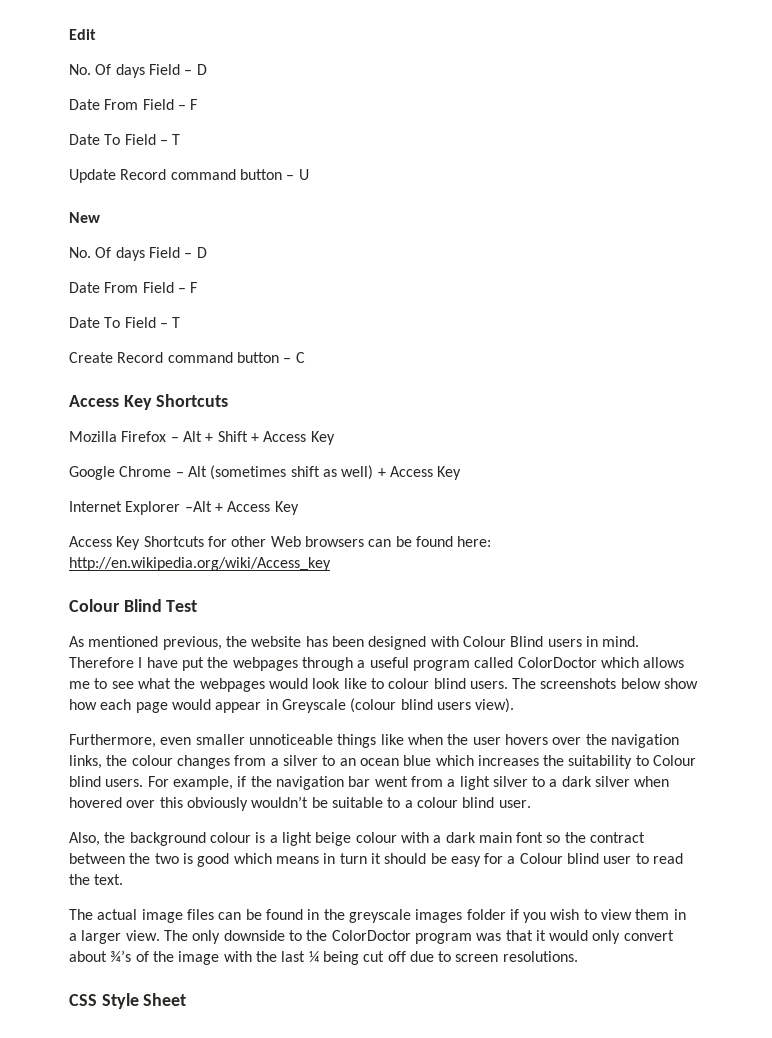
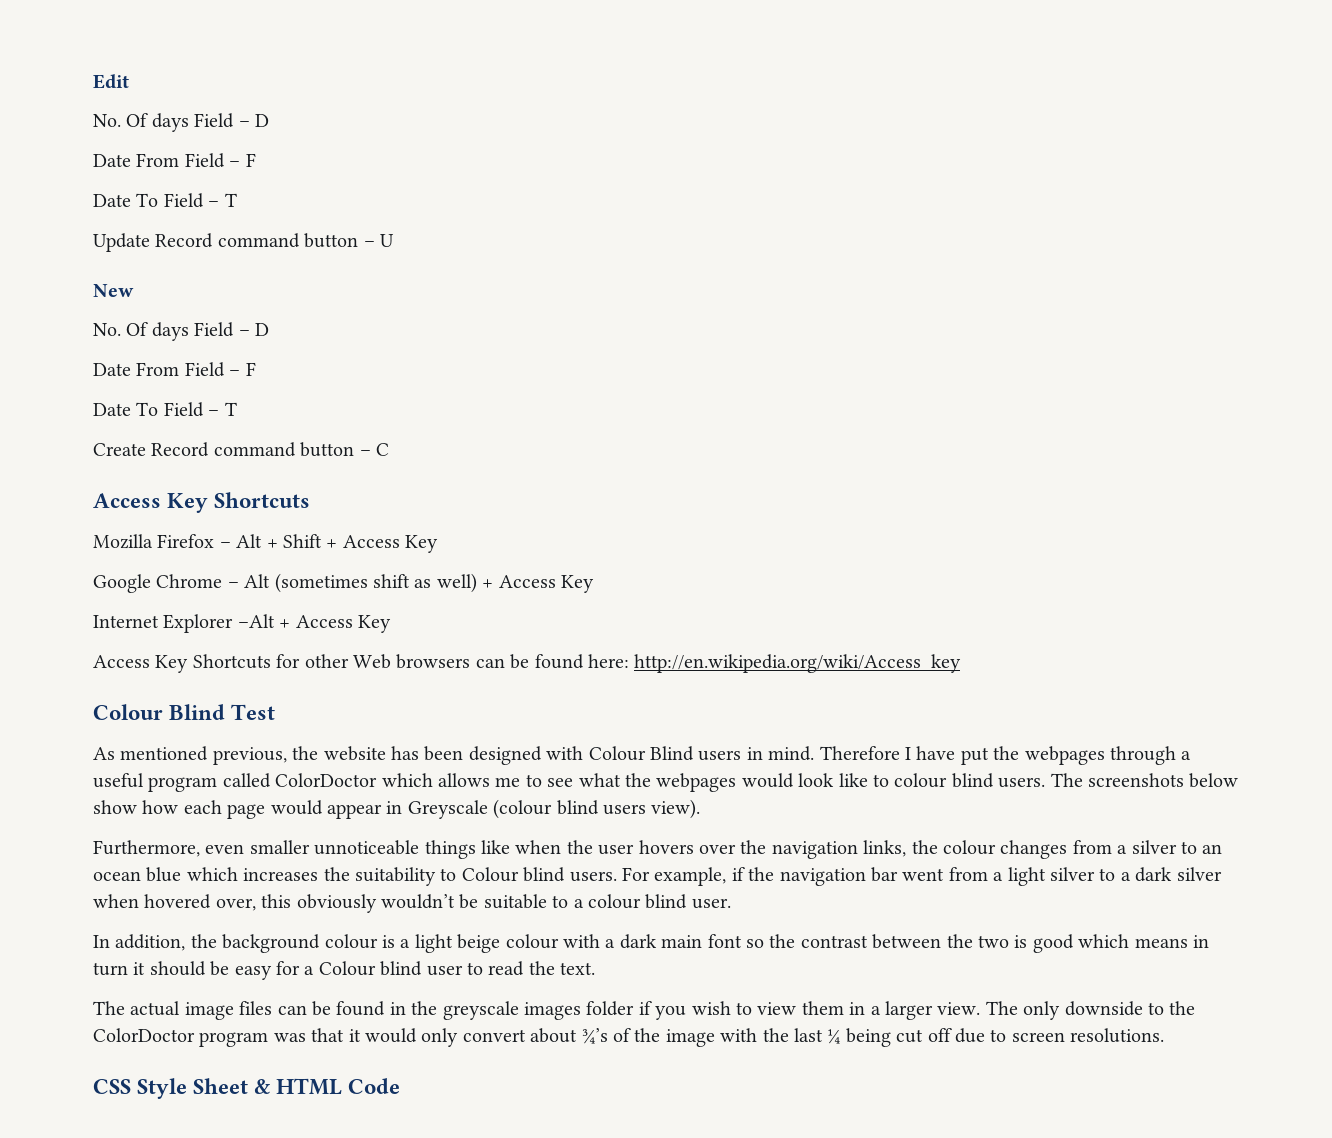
- For example, if the navigation bar went from a light silver to a dark silver when hovered over this obviously wouldn’t be suitable to a colour blind user.
+ For example, if the navigation bar went from a light silver to a dark silver when hovered over, this obviously wouldn’t be suitable to a colour blind user.
- Also, the background colour is a light beige colour with a dark main font so the contract between the two is good which means in turn it should be easy for a Colour blind user to read the text.
+ In addition, the background colour is a light beige colour with a dark main font so the contrast between the two is good which means in turn it should be easy for a Colour blind user to read the text.
- CSS Style Sheet
+ CSS Style Sheet & HTML Code

